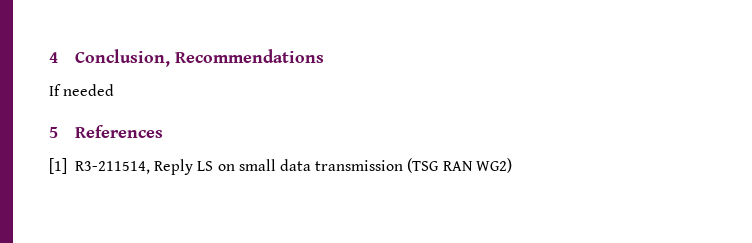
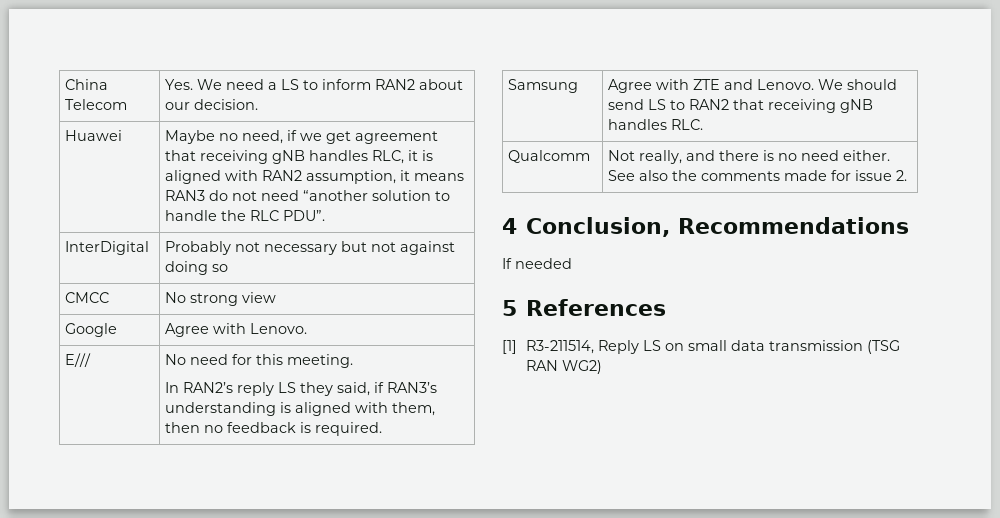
+ China Telecom | Yes. We need a LS to inform RAN2 about our decision.
+ Huawei | Maybe no need, if we get agreement that receiving gNB handles RLC, it is aligned with RAN2 assumption, it means RAN3 do not need “another solution to handle the RLC PDU”.
+ InterDigital | Probably not necessary but not against doing so
+ CMCC | No strong view
+ Google | Agree with Lenovo.
+ E/// | No need for this meeting.
+ In RAN2’s reply LS they said, if RAN3’s understanding is aligned with them, then no feedback is required.
+ Samsung | Agree with ZTE and Lenovo. We should send LS to RAN2 that receiving gNB handles RLC.
+ Qualcomm | Not really, and there is no need either. See also the comments made for issue 2.

